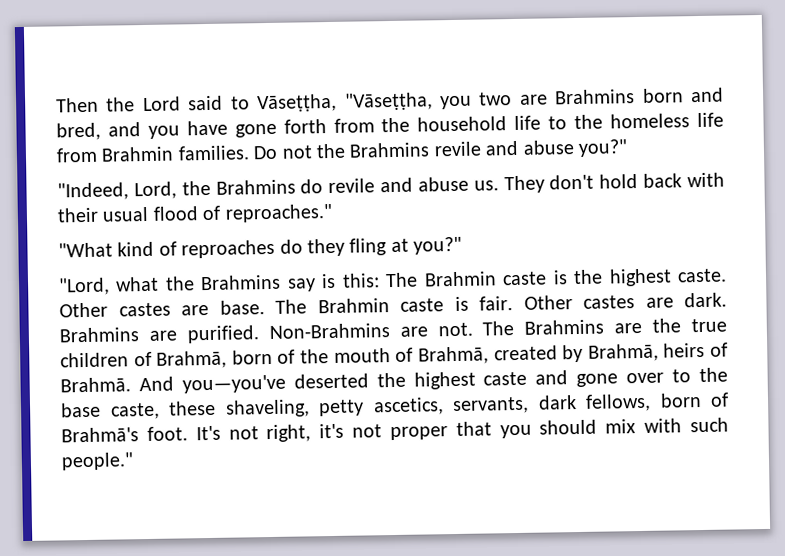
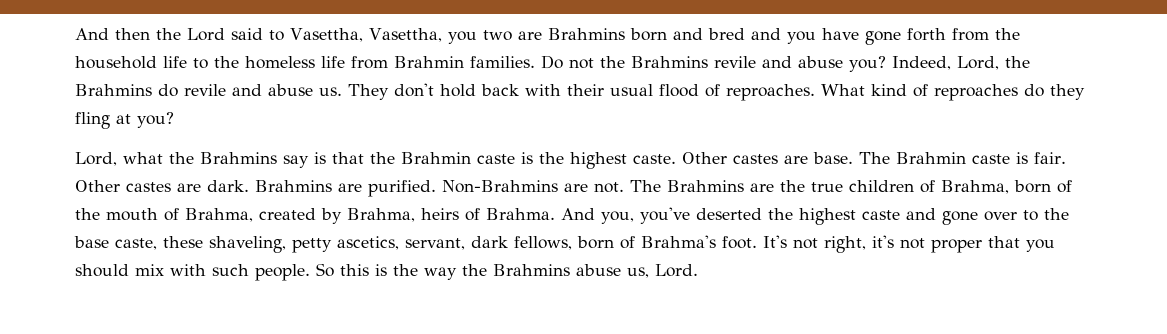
- Then the Lord said to Vāseṭṭha, "Vāseṭṭha, you two are Brahmins born and bred, and you have gone forth from the household life to the homeless life from Brahmin families.
+ And then the Lord said to Vasettha, Vasettha, you two are Brahmins born and bred and you have gone forth from the household life to the homeless life from Brahmin families.
- Do not the Brahmins revile and abuse you?"
- "Indeed, Lord, the Brahmins do revile and abuse us.
+ Do not the Brahmins revile and abuse you? Indeed, Lord, the Brahmins do revile and abuse us.
- They don't hold back with their usual flood of reproaches."
- "What kind of reproaches do they fling at you?"
- "Lord, what the Brahmins say is this: The Brahmin caste is the highest caste.
+ They don't hold back with their usual flood of reproaches. What kind of reproaches do they fling at you?
+ Lord, what the Brahmins say is that the Brahmin caste is the highest caste.
- The Brahmins are the true children of Brahmā, born of the mouth of Brahmā, created by Brahmā, heirs of Brahmā. And you—you've deserted the highest caste and gone over to the base caste, these shaveling, petty ascetics, servants, dark fellows, born of Brahmā's foot.
+ The Brahmins are the true children of Brahma, born of the mouth of Brahma, created by Brahma, heirs of Brahma. And you, you've deserted the highest caste and gone over to the base caste, these shaveling, petty ascetics, servant, dark fellows, born of Brahma's foot.
- It's not right, it's not proper that you should mix with such people."
+ It's not right, it's not proper that you should mix with such people. So this is the way the Brahmins abuse us, Lord.

